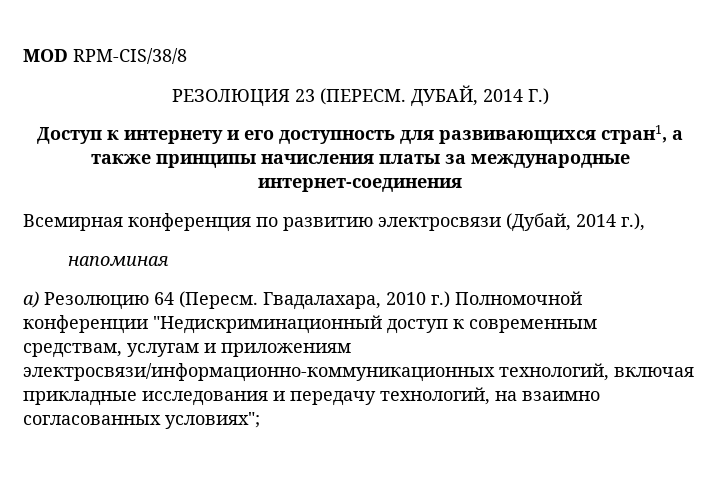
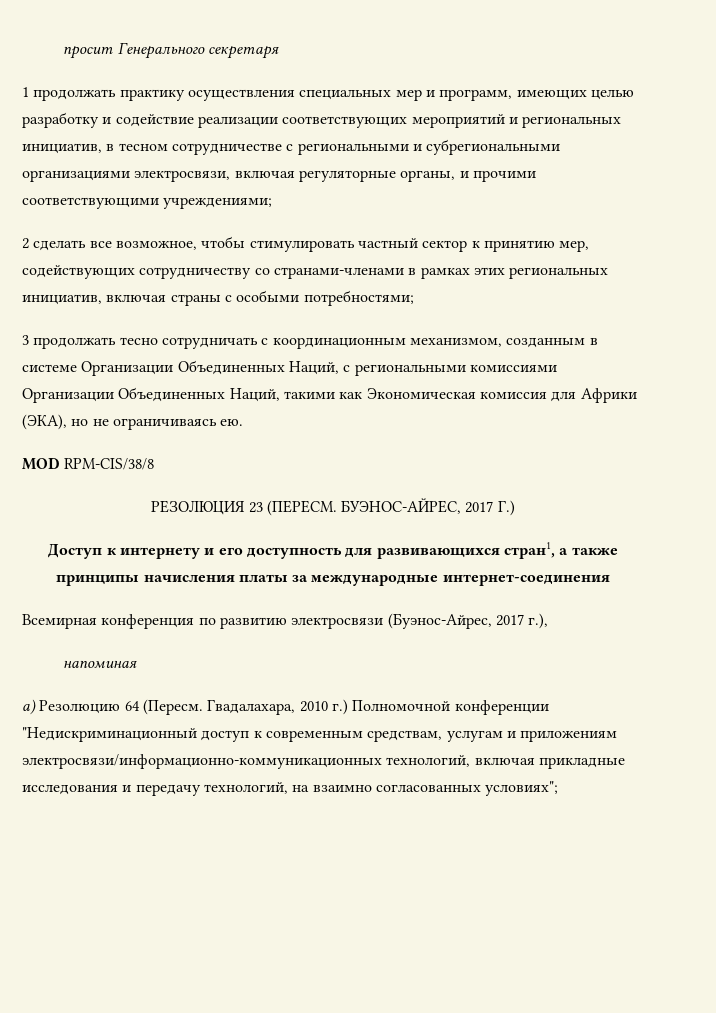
+ просит Генерального секретаря
+ 1 продолжать практику осуществления специальных мер и программ, имеющих целью разработку и содействие реализации соответствующих мероприятий и региональных инициатив, в тесном сотрудничестве с региональными и субрегиональными организациями электросвязи, включая регуляторные органы, и прочими соответствующими учреждениями;
+ 2 сделать все возможное, чтобы стимулировать частный сектор к принятию мер, содействующих сотрудничеству со странами-членами в рамках этих региональных инициатив, включая страны с особыми потребностями;
+ 3 продолжать тесно сотрудничать с координационным механизмом, созданным в системе Организации Объединенных Наций, с региональными комиссиями Организации Объединенных Наций, такими как Экономическая комиссия для Африки (ЭКА), но не ограничиваясь ею.
- ДУБАЙ, 2014 Г.)
+ БУЭНОС-АЙРЕС, 2017 Г.)
- Всемирная конференция по развитию электросвязи (Дубай, 2014 г.),
+ Всемирная конференция по развитию электросвязи (Буэнос-Айрес, 2017 г.),

